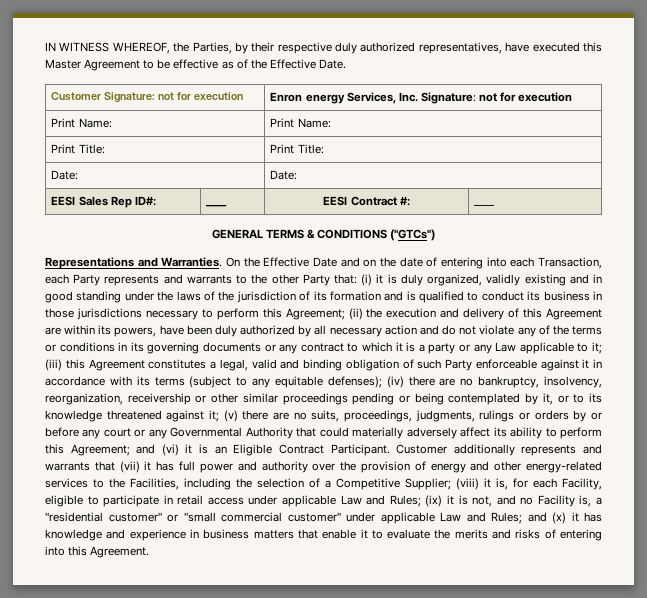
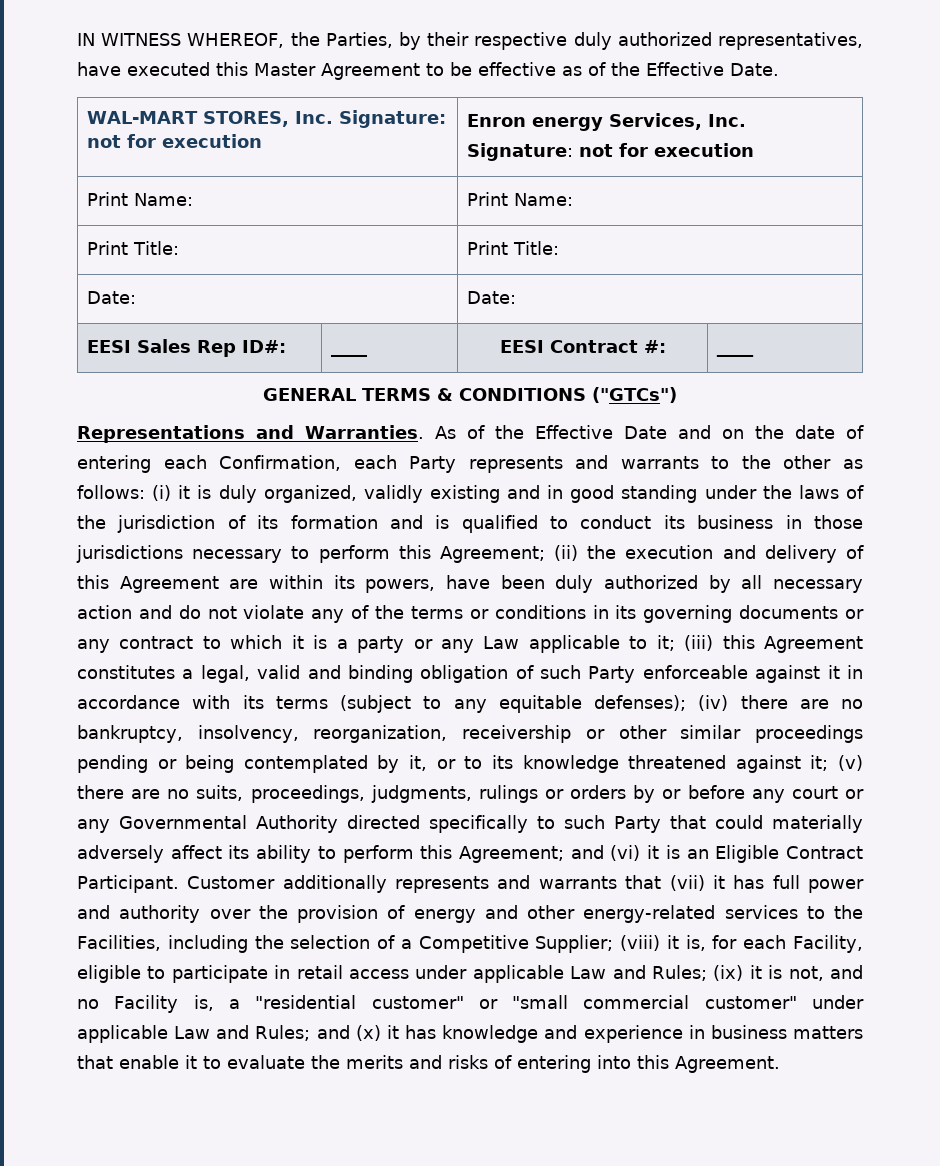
- Customer Signature: not for execution | Enron energy Services, Inc. Signature: not for execution
+ WAL-MART STORES, Inc. Signature: not for execution | Enron energy Services, Inc. Signature: not for execution
- On the Effective Date and on the date of entering into each Transaction, each Party represents and warrants to the other Party that:
+ As of the Effective Date and on the date of entering each Confirmation, each Party represents and warrants to the other as follows:
- (v) there are no suits, proceedings, judgments, rulings or orders by or before any court or any Governmental Authority that could materially adversely affect its ability to perform this Agreement;
+ (v) there are no suits, proceedings, judgments, rulings or orders by or before any court or any Governmental Authority directed specifically to such Party that could materially adversely affect its ability to perform this Agreement;

